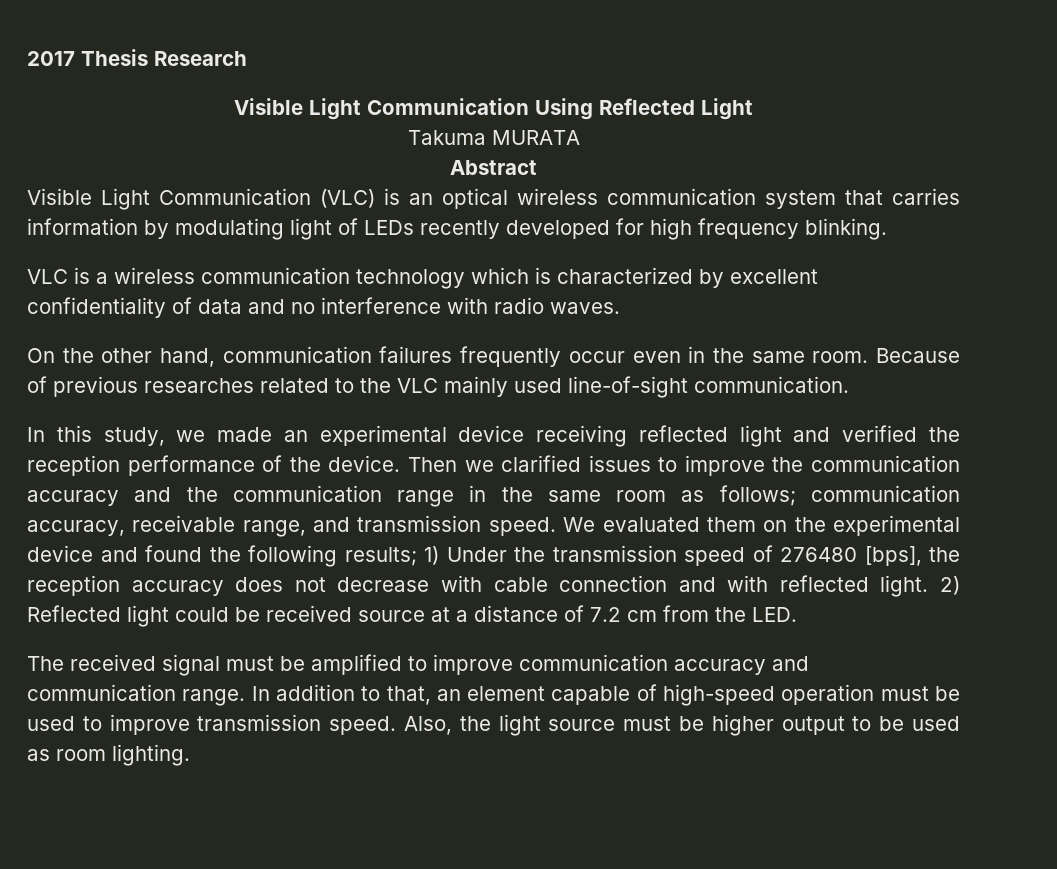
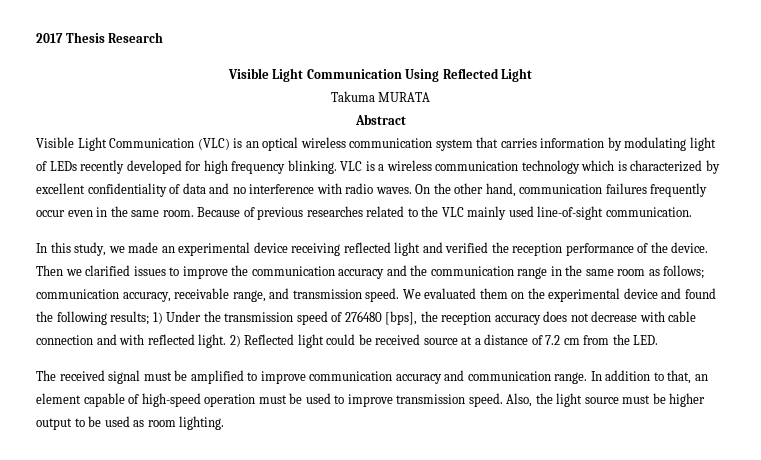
- Visible Light Communication (VLC) is an optical wireless communication system that carries information by modulating light of LEDs recently developed for high frequency blinking.
- VLC is a wireless communication technology which is characterized by excellent confidentiality of data and no interference with radio waves.
- On the other hand, communication failures frequently occur even in the same room.
+ Visible Light Communication (VLC) is an optical wireless communication system that carries information by modulating light of LEDs recently developed for high frequency blinking. VLC is a wireless communication technology which is characterized by excellent confidentiality of data and no interference with radio waves. On the other hand, communication failures frequently occur even in the same room.

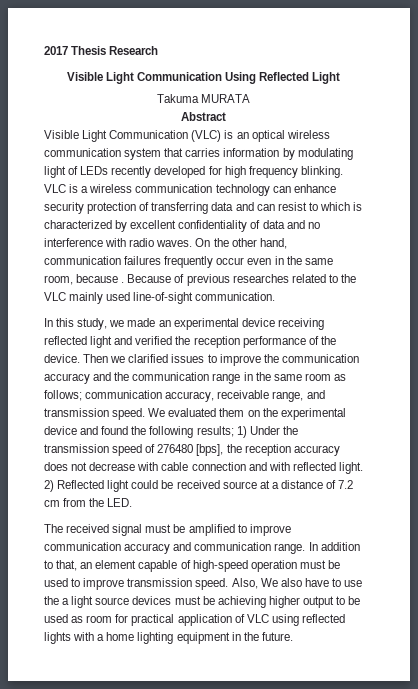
- VLC is a wireless communication technology which is characterized by excellent confidentiality of data and no interference with radio waves.
+ VLC is a wireless communication technology can enhance security protection of transferring data and can resist to which is characterized by excellent confidentiality of data and no interference with radio waves.
- On the other hand, communication failures frequently occur even in the same room.
+ On the other hand, communication failures frequently occur even in the same room, because .
- Also, the light source must be higher output to be used as room lighting.
+ Also, We also have to use the a light source devices must be achieving higher output to be used as room for practical application of VLC using reflected lights with a home lighting equipment in the future.

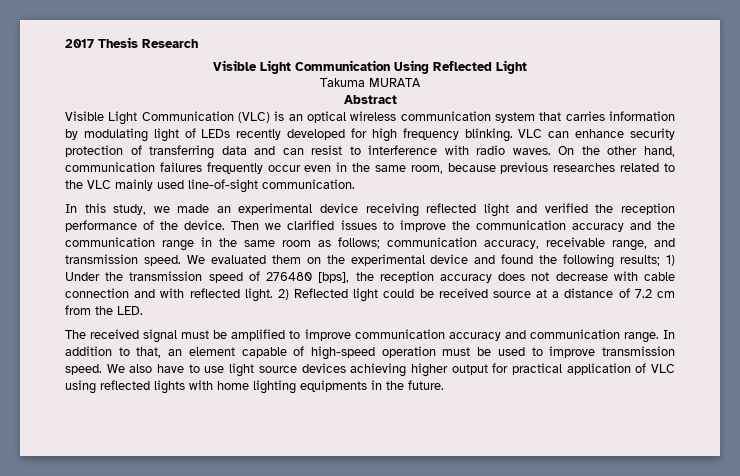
- VLC is a wireless communication technology can enhance security protection of transferring data and can resist to which is characterized by excellent confidentiality of data and no interference with radio waves.
+ VLC can enhance security protection of transferring data and can resist to interference with radio waves.
- On the other hand, communication failures frequently occur even in the same room, because . Because of previous researches related to the VLC mainly used line-of-sight communication.
+ On the other hand, communication failures frequently occur even in the same room, because previous researches related to the VLC mainly used line-of-sight communication.
- Also, We also have to use the a light source devices must be achieving higher output to be used as room for practical application of VLC using reflected lights with a home lighting equipment in the future.
+ We also have to use light source devices achieving higher output for practical application of VLC using reflected lights with home lighting equipments in the future.

